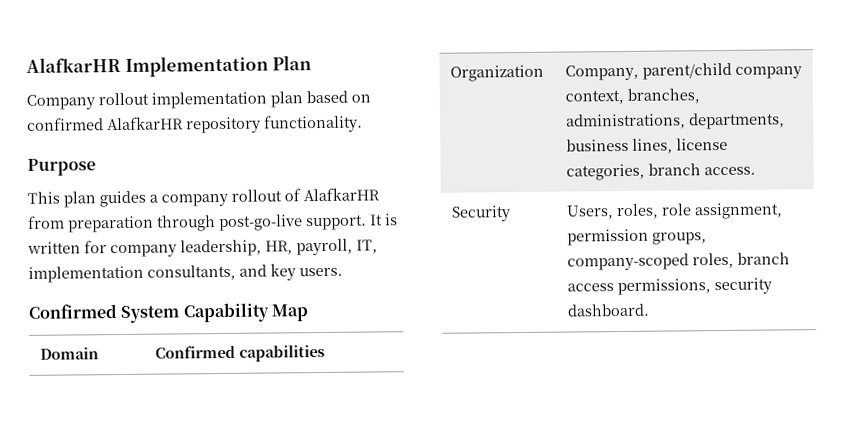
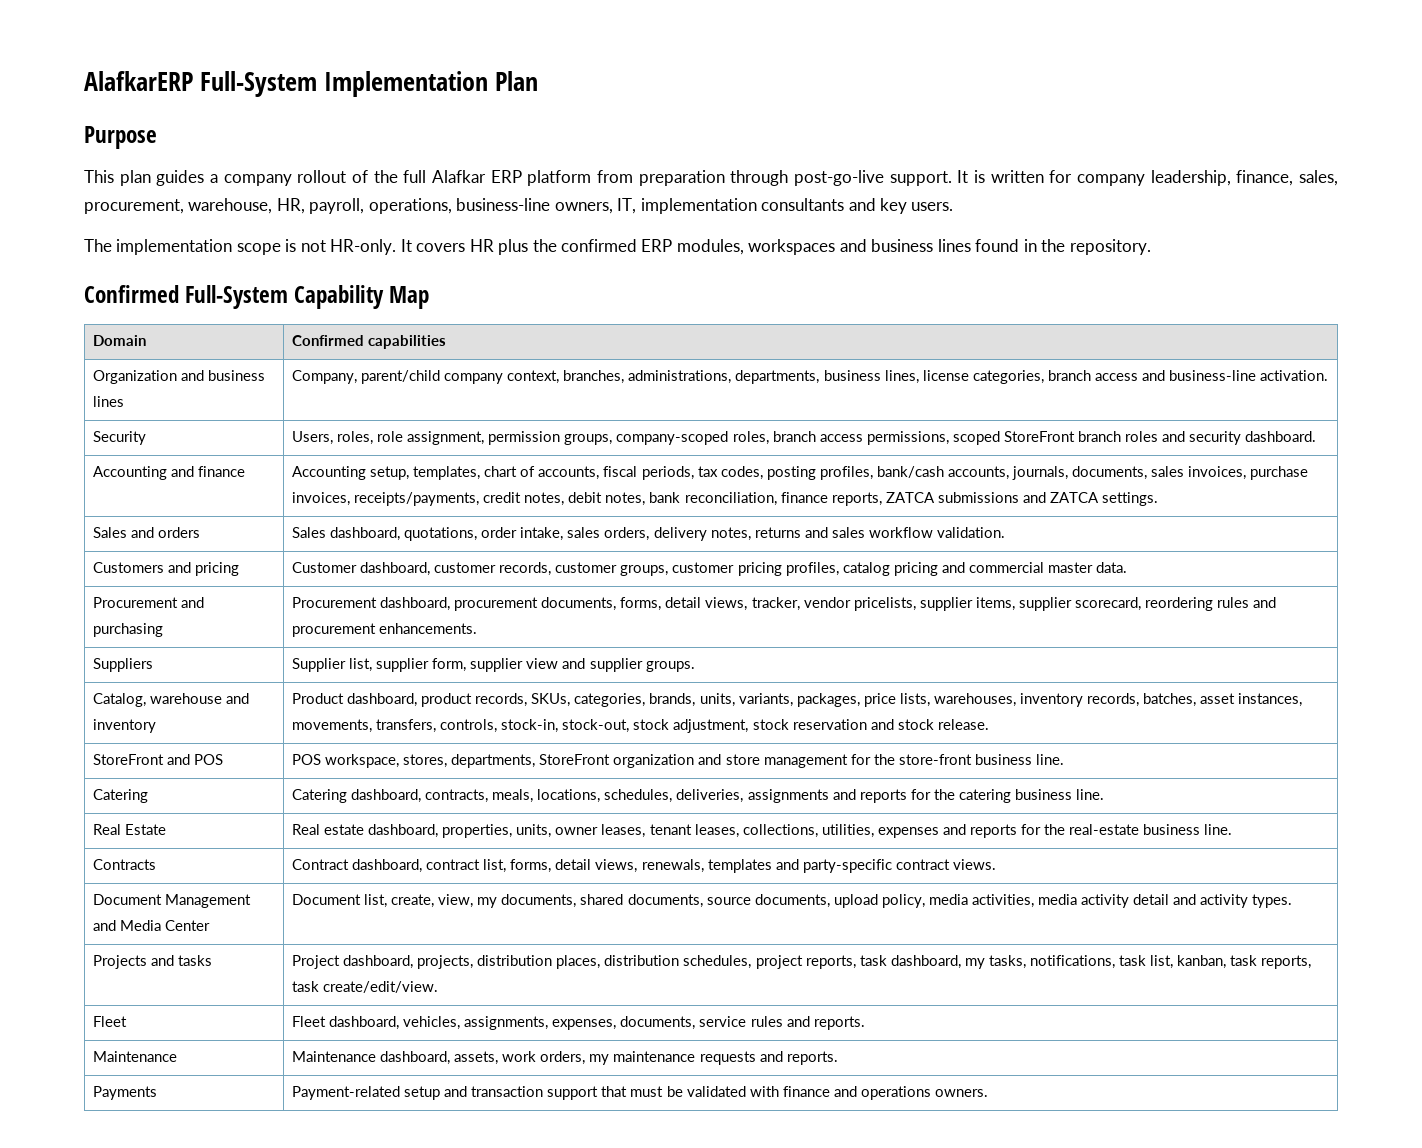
- AlafkarHR Implementation Plan
+ AlafkarERP Full-System Implementation Plan
- Company rollout implementation plan based on confirmed AlafkarHR repository functionality.
- This plan guides a company rollout of AlafkarHR from preparation through post-go-live support.
+ This plan guides a company rollout of the full Alafkar ERP platform from preparation through post-go-live support.
- It is written for company leadership, HR, payroll, IT, implementation consultants, and key users.
+ It is written for company leadership, finance, sales, procurement, warehouse, HR, payroll, operations, business-line owners, IT, implementation consultants and key users.
- Confirmed System Capability Map
+ The implementation scope is not HR-only. It covers HR plus the confirmed ERP modules, workspaces and business lines found in the repository.
+ Confirmed Full-System Capability Map
- Organization | Company, parent/child company context, branches, administrations, departments, business lines, license categories, branch access.
+ Organization and business lines | Company, parent/child company context, branches, administrations, departments, business lines, license categories, branch access and business-line activation.
- Security | Users, roles, role assignment, permission groups, company-scoped roles, branch access permissions, security dashboard.
+ Security | Users, roles, role assignment, permission groups, company-scoped roles, branch access permissions, scoped StoreFront branch roles and security dashboard.
+ Accounting and finance | Accounting setup, templates, chart of accounts, fiscal periods, tax codes, posting profiles, bank/cash accounts, journals, documents, sales invoices, purchase invoices, receipts/payments, credit notes, debit notes, bank reconciliation, finance reports, ZATCA submissions and ZATCA settings.
+ Sales and orders | Sales dashboard, quotations, order intake, sales orders, delivery notes, returns and sales workflow validation.
+ Customers and pricing | Customer dashboard, customer records, customer groups, customer pricing profiles, catalog pricing and commercial master data.
+ Procurement and purchasing | Procurement dashboard, procurement documents, forms, detail views, tracker, vendor pricelists, supplier items, supplier scorecard, reordering rules and procurement enhancements.
+ Suppliers | Supplier list, supplier form, supplier view and supplier groups.
+ Catalog, warehouse and inventory | Product dashboard, product records, SKUs, categories, brands, units, variants, packages, price lists, warehouses, inventory records, batches, asset instances, movements, transfers, controls, stock-in, stock-out, stock adjustment, stock reservation and stock release.
+ StoreFront and POS | POS workspace, stores, departments, StoreFront organization and store management for the store-front business line.
+ Catering | Catering dashboard, contracts, meals, locations, schedules, deliveries, assignments and reports for the catering business line.
+ Real Estate | Real estate dashboard, properties, units, owner leases, tenant leases, collections, utilities, expenses and reports for the real-estate business line.
+ Contracts | Contract dashboard, contract list, forms, detail views, renewals, templates and party-specific contract views.
+ Document Management and Media Center | Document list, create, view, my documents, shared documents, source documents, upload policy, media activities, media activity detail and activity types.
+ Projects and tasks | Project dashboard, projects, distribution places, distribution schedules, project reports, task dashboard, my tasks, notifications, task list, kanban, task reports, task create/edit/view.
+ Fleet | Fleet dashboard, vehicles, assignments, expenses, documents, service rules and reports.
+ Maintenance | Maintenance dashboard, assets, work orders, my maintenance requests and reports.
+ Payments | Payment-related setup and transaction support that must be validated with finance and operations owners.

